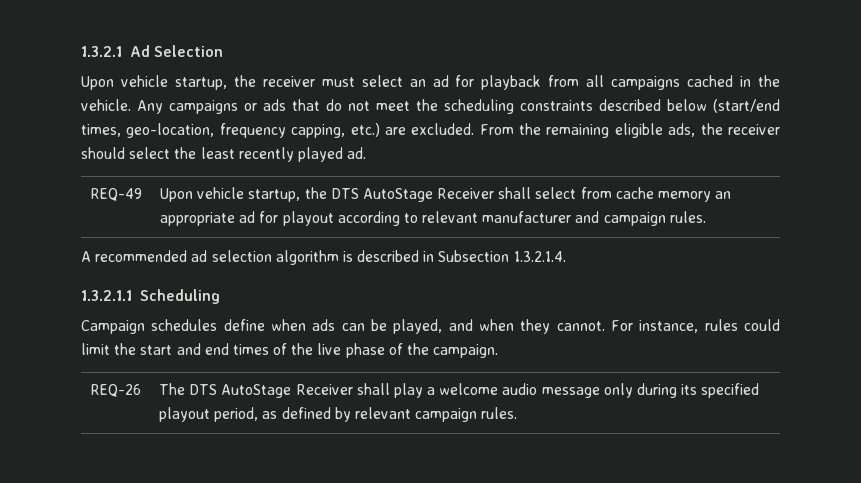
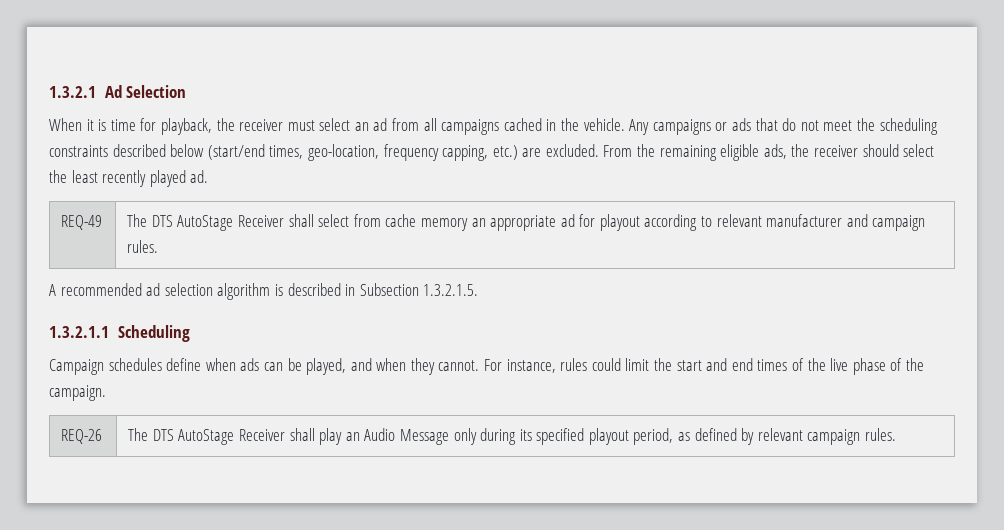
- Upon vehicle startup, the receiver must select an ad for playback from all campaigns cached in the vehicle.
+ When it is time for playback, the receiver must select an ad from all campaigns cached in the vehicle.
- REQ-49 | Upon vehicle startup, the DTS AutoStage Receiver shall select from cache memory an appropriate ad for playout according to relevant manufacturer and campaign rules.
+ REQ-49 | The DTS AutoStage Receiver shall select from cache memory an appropriate ad for playout according to relevant manufacturer and campaign rules.
- A recommended ad selection algorithm is described in Subsection 1.3.2.1.4.
+ A recommended ad selection algorithm is described in Subsection 1.3.2.1.5.
- REQ-26 | The DTS AutoStage Receiver shall play a welcome audio message only during its specified playout period, as defined by relevant campaign rules.
+ REQ-26 | The DTS AutoStage Receiver shall play an Audio Message only during its specified playout period, as defined by relevant campaign rules.

